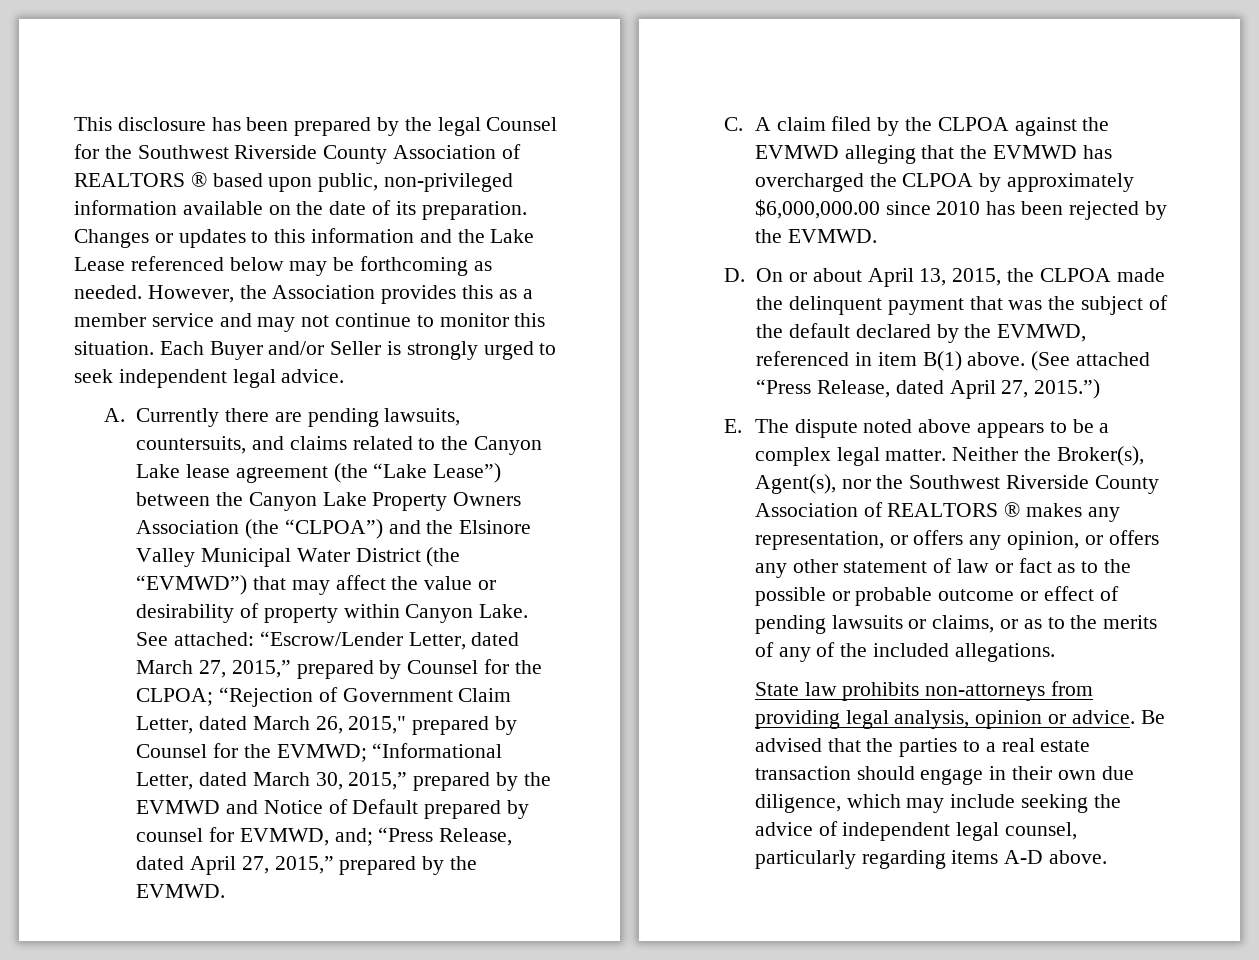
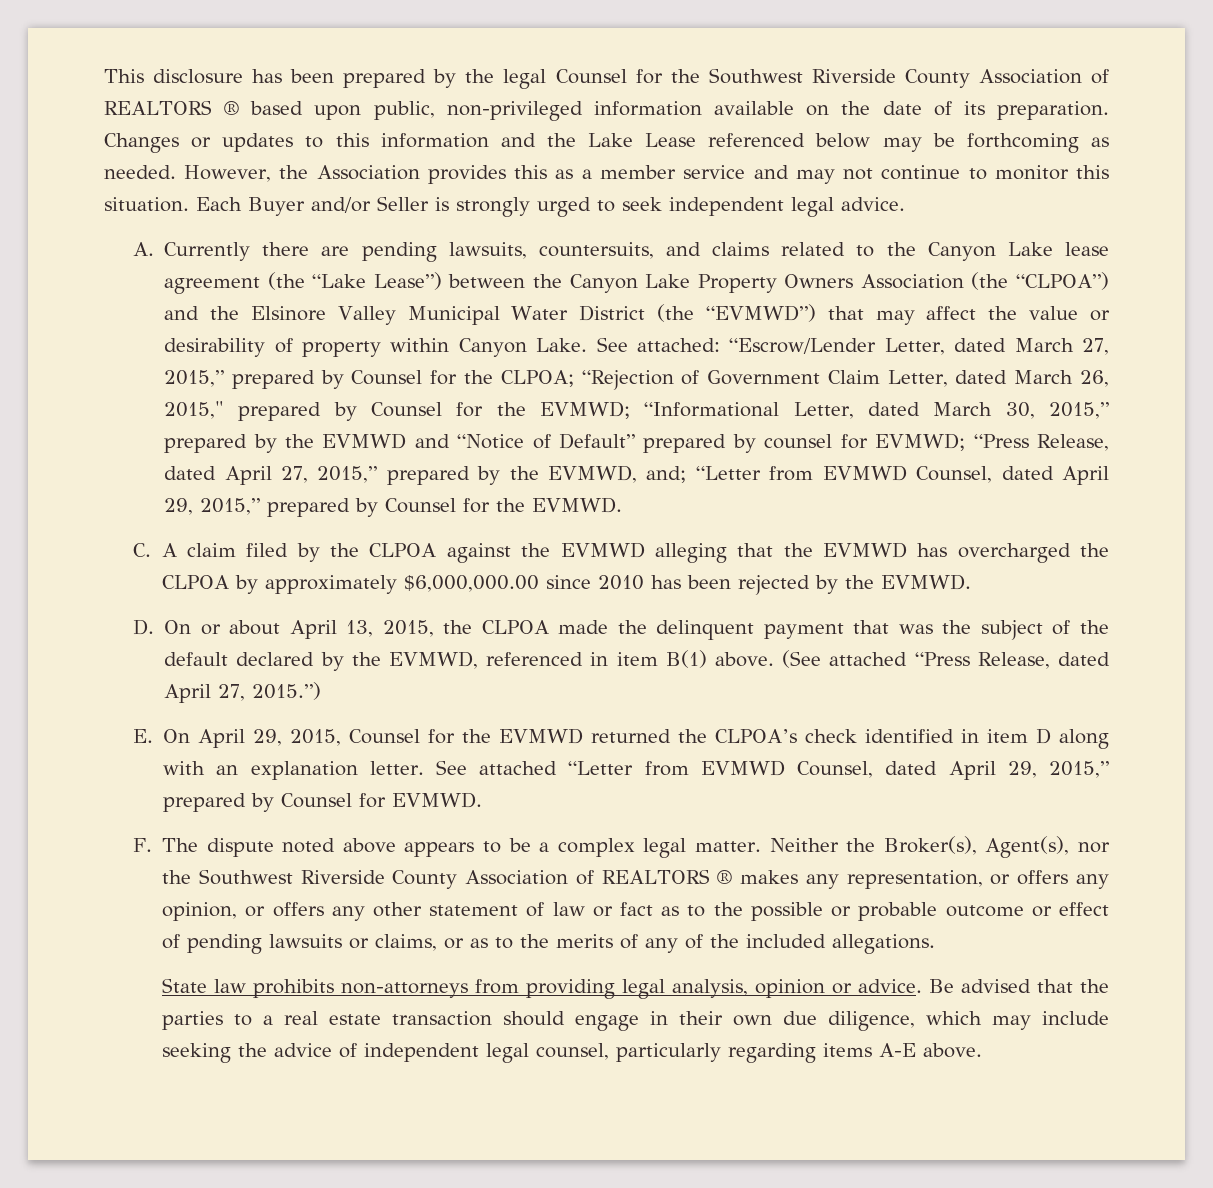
- See attached: “Escrow/Lender Letter, dated March 27, 2015,” prepared by Counsel for the CLPOA; “Rejection of Government Claim Letter, dated March 26, 2015," prepared by Counsel for the EVMWD; “Informational Letter, dated March 30, 2015,” prepared by the EVMWD and Notice of Default prepared by counsel for EVMWD, and; “Press Release, dated April 27, 2015,” prepared by the EVMWD.
+ See attached: “Escrow/Lender Letter, dated March 27, 2015,” prepared by Counsel for the CLPOA; “Rejection of Government Claim Letter, dated March 26, 2015," prepared by Counsel for the EVMWD; “Informational Letter, dated March 30, 2015,” prepared by the EVMWD and “Notice of Default” prepared by counsel for EVMWD; “Press Release, dated April 27, 2015,” prepared by the EVMWD, and; “Letter from EVMWD Counsel, dated April 29, 2015,” prepared by Counsel for the EVMWD.
- E. The dispute noted above appears to be a complex legal matter.
+ E. On April 29, 2015, Counsel for the EVMWD returned the CLPOA’s check identified in item D along with an explanation letter. See attached “Letter from EVMWD Counsel, dated April 29, 2015,” prepared by Counsel for EVMWD.
+ F. The dispute noted above appears to be a complex legal matter.
- Be advised that the parties to a real estate transaction should engage in their own due diligence, which may include seeking the advice of independent legal counsel, particularly regarding items A-D above.
+ Be advised that the parties to a real estate transaction should engage in their own due diligence, which may include seeking the advice of independent legal counsel, particularly regarding items A-E above.

